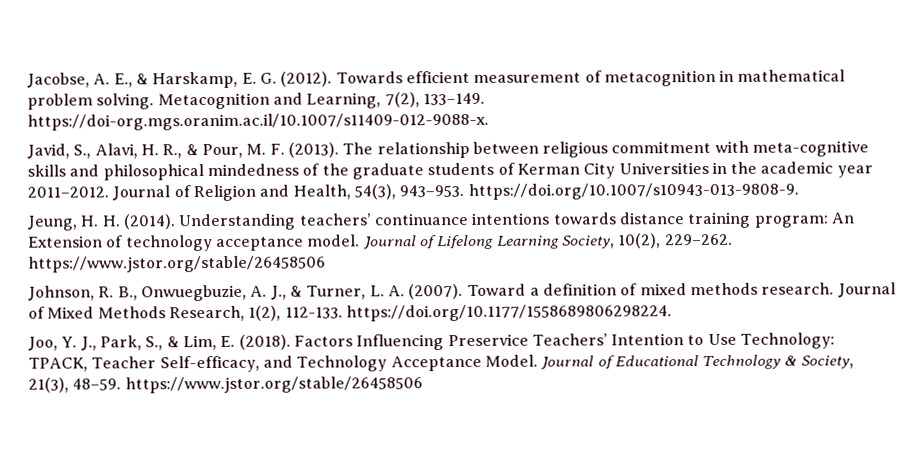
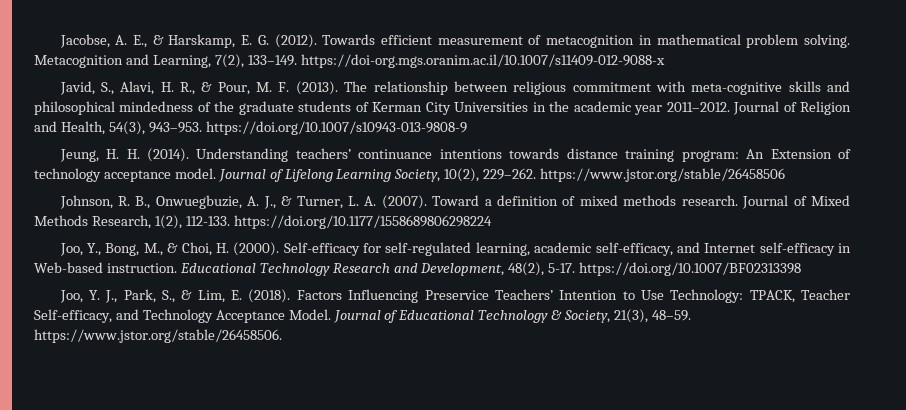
- Metacognition and Learning, 7(2), 133–149. https://doi-org.mgs.oranim.ac.il/10.1007/s11409-012-9088-x.
+ Metacognition and Learning, 7(2), 133–149. https://doi-org.mgs.oranim.ac.il/10.1007/s11409-012-9088-x
- Journal of Religion and Health, 54(3), 943–953. https://doi.org/10.1007/s10943-013-9808-9.
+ Journal of Religion and Health, 54(3), 943–953. https://doi.org/10.1007/s10943-013-9808-9
- Journal of Mixed Methods Research, 1(2), 112-133. https://doi.org/10.1177/1558689806298224.
+ Journal of Mixed Methods Research, 1(2), 112-133. https://doi.org/10.1177/1558689806298224
+ Joo, Y., Bong, M., & Choi, H. (2000). Self-efficacy for self-regulated learning, academic self-efficacy, and Internet self-efficacy in Web-based instruction. Educational Technology Research and Development, 48(2), 5-17. https://doi.org/10.1007/BF02313398
- Journal of Educational Technology & Society, 21(3), 48–59. https://www.jstor.org/stable/26458506
+ Journal of Educational Technology & Society, 21(3), 48–59. https://www.jstor.org/stable/26458506.

